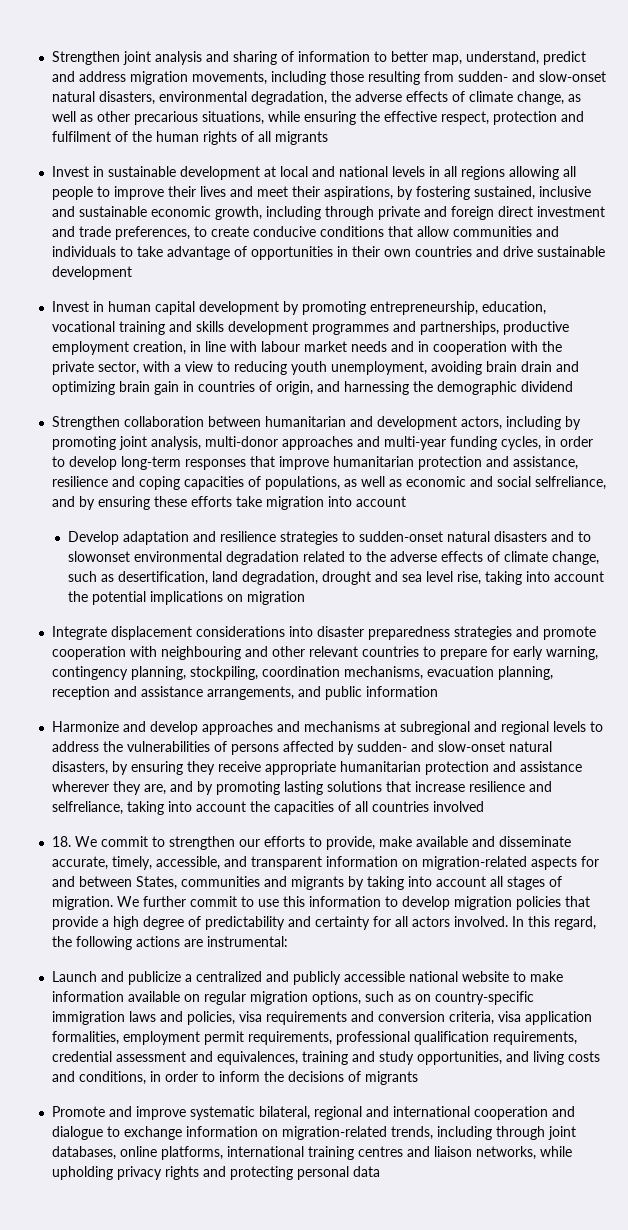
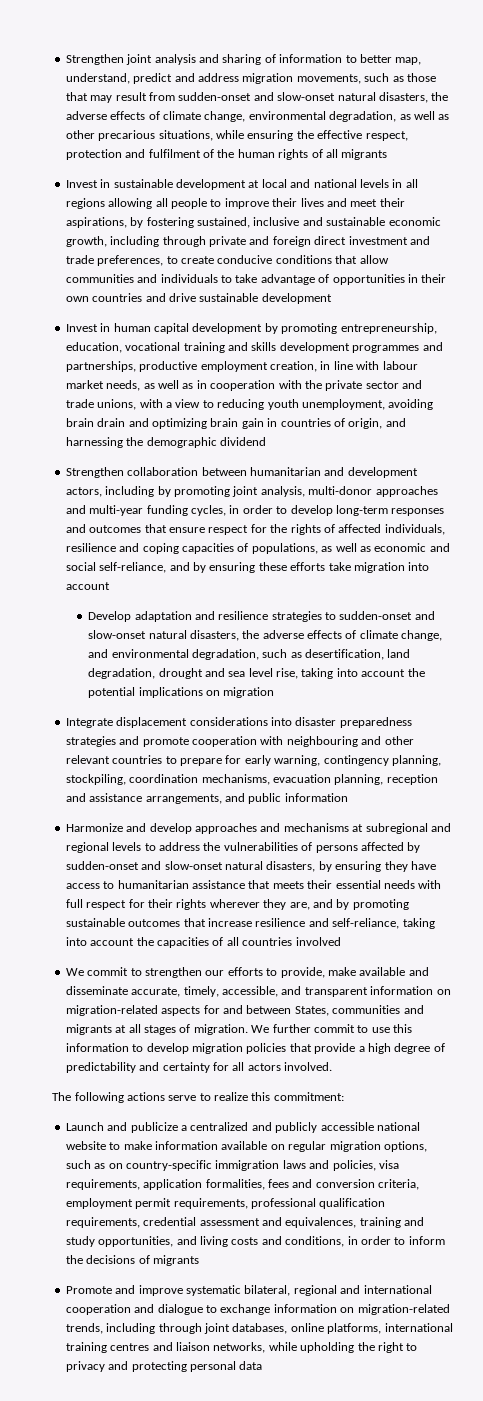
- Strengthen joint analysis and sharing of information to better map, understand, predict and address migration movements, including those resulting from sudden- and slow-onset natural disasters, environmental degradation, the adverse effects of climate change, as well as other precarious situations, while ensuring the effective respect, protection and fulfilment of the human rights of all migrants
+ Strengthen joint analysis and sharing of information to better map, understand, predict and address migration movements, such as those that may result from sudden-onset and slow-onset natural disasters, the adverse effects of climate change, environmental degradation, as well as other precarious situations, while ensuring the effective respect, protection and fulfilment of the human rights of all migrants
- Invest in human capital development by promoting entrepreneurship, education, vocational training and skills development programmes and partnerships, productive employment creation, in line with labour market needs and in cooperation with the private sector, with a view to reducing youth unemployment, avoiding brain drain and optimizing brain gain in countries of origin, and harnessing the demographic dividend
+ Invest in human capital development by promoting entrepreneurship, education, vocational training and skills development programmes and partnerships, productive employment creation, in line with labour market needs, as well as in cooperation with the private sector and trade unions, with a view to reducing youth unemployment, avoiding brain drain and optimizing brain gain in countries of origin, and harnessing the demographic dividend
- Strengthen collaboration between humanitarian and development actors, including by promoting joint analysis, multi-donor approaches and multi-year funding cycles, in order to develop long-term responses that improve humanitarian protection and assistance, resilience and coping capacities of populations, as well as economic and social selfreliance, and by ensuring these efforts take migration into account
+ Strengthen collaboration between humanitarian and development actors, including by promoting joint analysis, multi-donor approaches and multi-year funding cycles, in order to develop long-term responses and outcomes that ensure respect for the rights of affected individuals, resilience and coping capacities of populations, as well as economic and social self-reliance, and by ensuring these efforts take migration into account
- Develop adaptation and resilience strategies to sudden-onset natural disasters and to slowonset environmental degradation related to the adverse effects of climate change, such as desertification, land degradation, drought and sea level rise, taking into account the potential implications on migration
+ Develop adaptation and resilience strategies to sudden-onset and slow-onset natural disasters, the adverse effects of climate change, and environmental degradation, such as desertification, land degradation, drought and sea level rise, taking into account the potential implications on migration
- Harmonize and develop approaches and mechanisms at subregional and regional levels to address the vulnerabilities of persons affected by sudden- and slow-onset natural disasters, by ensuring they receive appropriate humanitarian protection and assistance wherever they are, and by promoting lasting solutions that increase resilience and selfreliance, taking into account the capacities of all countries involved
+ Harmonize and develop approaches and mechanisms at subregional and regional levels to address the vulnerabilities of persons affected by sudden-onset and slow-onset natural disasters, by ensuring they have access to humanitarian assistance that meets their essential needs with full respect for their rights wherever they are, and by promoting sustainable outcomes that increase resilience and self-reliance, taking into account the capacities of all countries involved
- 18. We commit to strengthen our efforts to provide, make available and disseminate accurate, timely, accessible, and transparent information on migration-related aspects for and between States, communities and migrants by taking into account all stages of migration.
+ We commit to strengthen our efforts to provide, make available and disseminate accurate, timely, accessible, and transparent information on migration-related aspects for and between States, communities and migrants at all stages of migration.
- We further commit to use this information to develop migration policies that provide a high degree of predictability and certainty for all actors involved. In this regard, the following actions are instrumental:
+ We further commit to use this information to develop migration policies that provide a high degree of predictability and certainty for all actors involved.
+ The following actions serve to realize this commitment:
- Launch and publicize a centralized and publicly accessible national website to make information available on regular migration options, such as on country-specific immigration laws and policies, visa requirements and conversion criteria, visa application formalities, employment permit requirements, professional qualification requirements, credential assessment and equivalences, training and study opportunities, and living costs and conditions, in order to inform the decisions of migrants
+ Launch and publicize a centralized and publicly accessible national website to make information available on regular migration options, such as on country-specific immigration laws and policies, visa requirements, application formalities, fees and conversion criteria, employment permit requirements, professional qualification requirements, credential assessment and equivalences, training and study opportunities, and living costs and conditions, in order to inform the decisions of migrants
- Promote and improve systematic bilateral, regional and international cooperation and dialogue to exchange information on migration-related trends, including through joint databases, online platforms, international training centres and liaison networks, while upholding privacy rights and protecting personal data
+ Promote and improve systematic bilateral, regional and international cooperation and dialogue to exchange information on migration-related trends, including through joint databases, online platforms, international training centres and liaison networks, while upholding the right to privacy and protecting personal data

